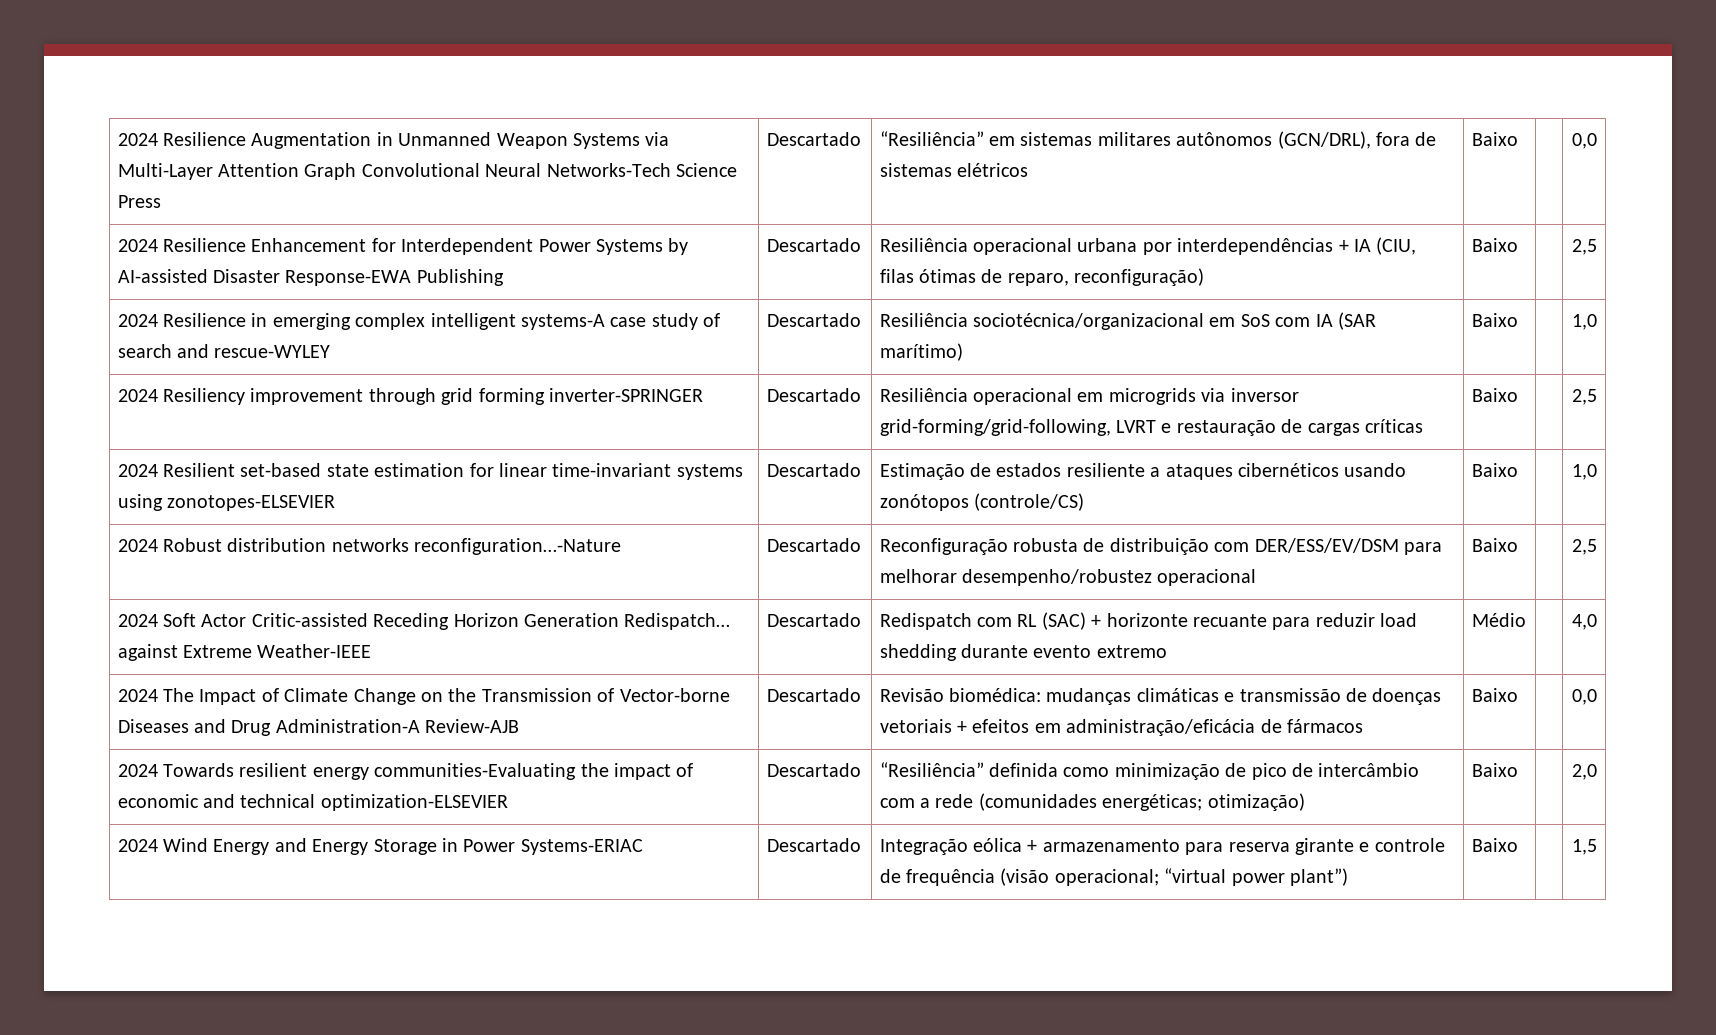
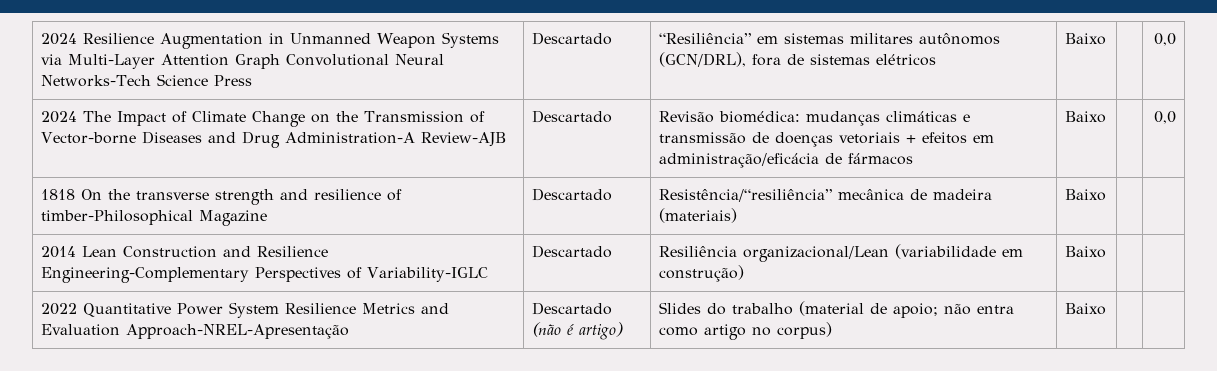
- 2024 Resilience Enhancement for Interdependent Power Systems by AI-assisted Disaster Response-EWA Publishing | Descartado | Resiliência operacional urbana por interdependências + IA (CIU, filas ótimas de reparo, reconfiguração) | Baixo | | 2,5
- 2024 Resilience in emerging complex intelligent systems-A case study of search and rescue-WYLEY | Descartado | Resiliência sociotécnica/organizacional em SoS com IA (SAR marítimo) | Baixo | | 1,0
- 2024 Resiliency improvement through grid forming inverter-SPRINGER | Descartado | Resiliência operacional em microgrids via inversor grid-forming/grid-following, LVRT e restauração de cargas críticas | Baixo | | 2,5
- 2024 Resilient set-based state estimation for linear time-invariant systems using zonotopes-ELSEVIER | Descartado | Estimação de estados resiliente a ataques cibernéticos usando zonótopos (controle/CS) | Baixo | | 1,0
- 2024 Robust distribution networks reconfiguration…-Nature | Descartado | Reconfiguração robusta de distribuição com DER/ESS/EV/DSM para melhorar desempenho/robustez operacional | Baixo | | 2,5
- 2024 Soft Actor Critic-assisted Receding Horizon Generation Redispatch… against Extreme Weather-IEEE | Descartado | Redispatch com RL (SAC) + horizonte recuante para reduzir load shedding durante evento extremo | Médio | | 4,0
- 2024 Towards resilient energy communities-Evaluating the impact of economic and technical optimization-ELSEVIER | Descartado | “Resiliência” definida como minimização de pico de intercâmbio com a rede (comunidades energéticas; otimização) | Baixo | | 2,0
- 2024 Wind Energy and Energy Storage in Power Systems-ERIAC | Descartado | Integração eólica + armazenamento para reserva girante e controle de frequência (visão operacional; “virtual power plant”) | Baixo | | 1,5
+ 1818 On the transverse strength and resilience of timber-Philosophical Magazine | Descartado | Resistência/“resiliência” mecânica de madeira (materiais) | Baixo | |
+ 2014 Lean Construction and Resilience Engineering-Complementary Perspectives of Variability-IGLC | Descartado | Resiliência organizacional/Lean (variabilidade em construção) | Baixo | |
+ 2022 Quantitative Power System Resilience Metrics and Evaluation Approach-NREL-Apresentação | Descartado (não é artigo) | Slides do trabalho (material de apoio; não entra como artigo no corpus) | Baixo | |

